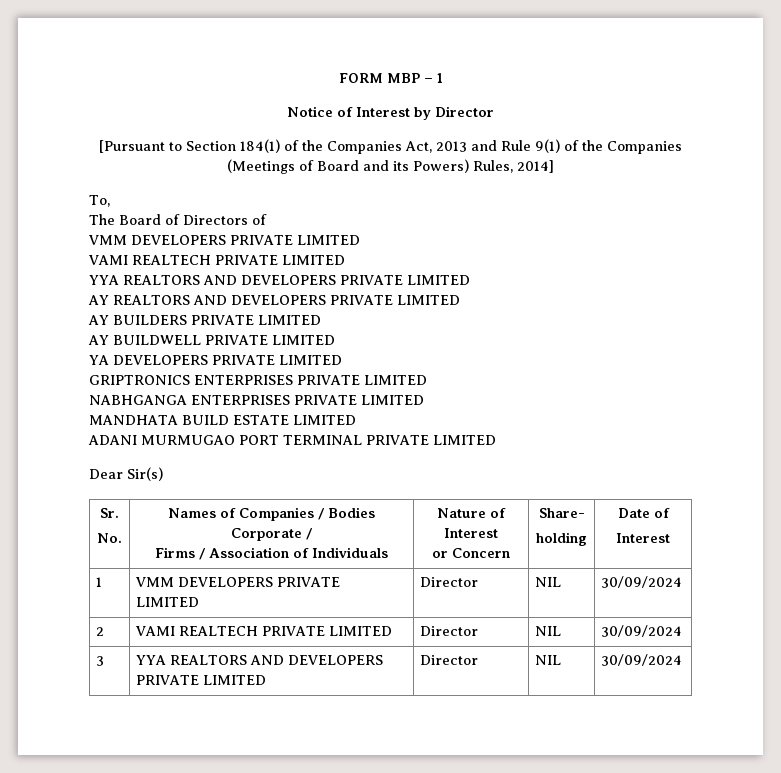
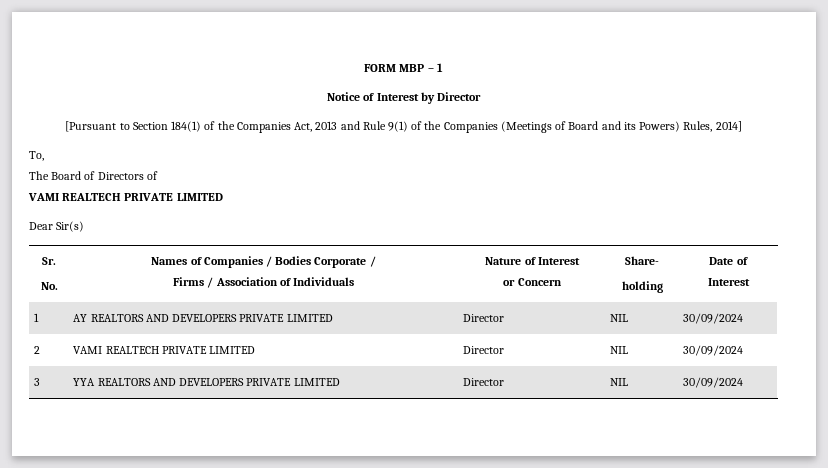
  The Board of Directors of
- VMM DEVELOPERS PRIVATE LIMITED
  VAMI REALTECH PRIVATE LIMITED
- YYA REALTORS AND DEVELOPERS PRIVATE LIMITED
- AY REALTORS AND DEVELOPERS PRIVATE LIMITED
- AY BUILDERS PRIVATE LIMITED
- AY BUILDWELL PRIVATE LIMITED
- YA DEVELOPERS PRIVATE LIMITED
- GRIPTRONICS ENTERPRISES PRIVATE LIMITED
- NABHGANGA ENTERPRISES PRIVATE LIMITED
- MANDHATA BUILD ESTATE LIMITED
- ADANI MURMUGAO PORT TERMINAL PRIVATE LIMITED
- 1 | VMM DEVELOPERS PRIVATE LIMITED | Director | NIL | 30/09/2024
+ 1 | AY REALTORS AND DEVELOPERS PRIVATE LIMITED | Director | NIL | 30/09/2024

